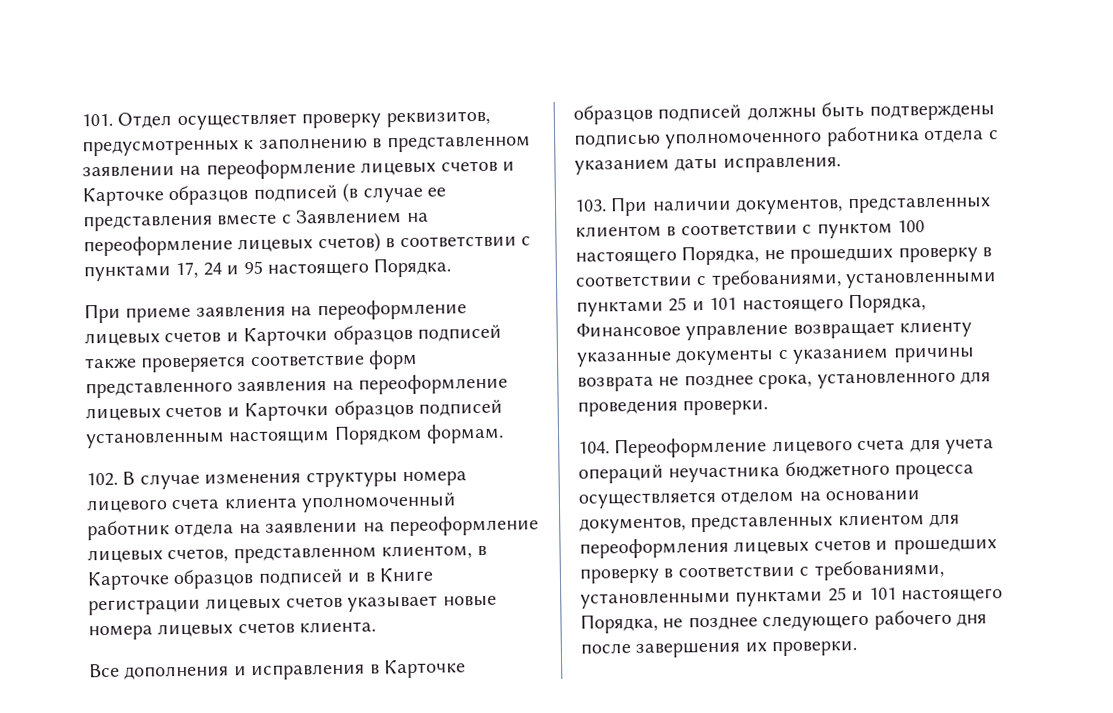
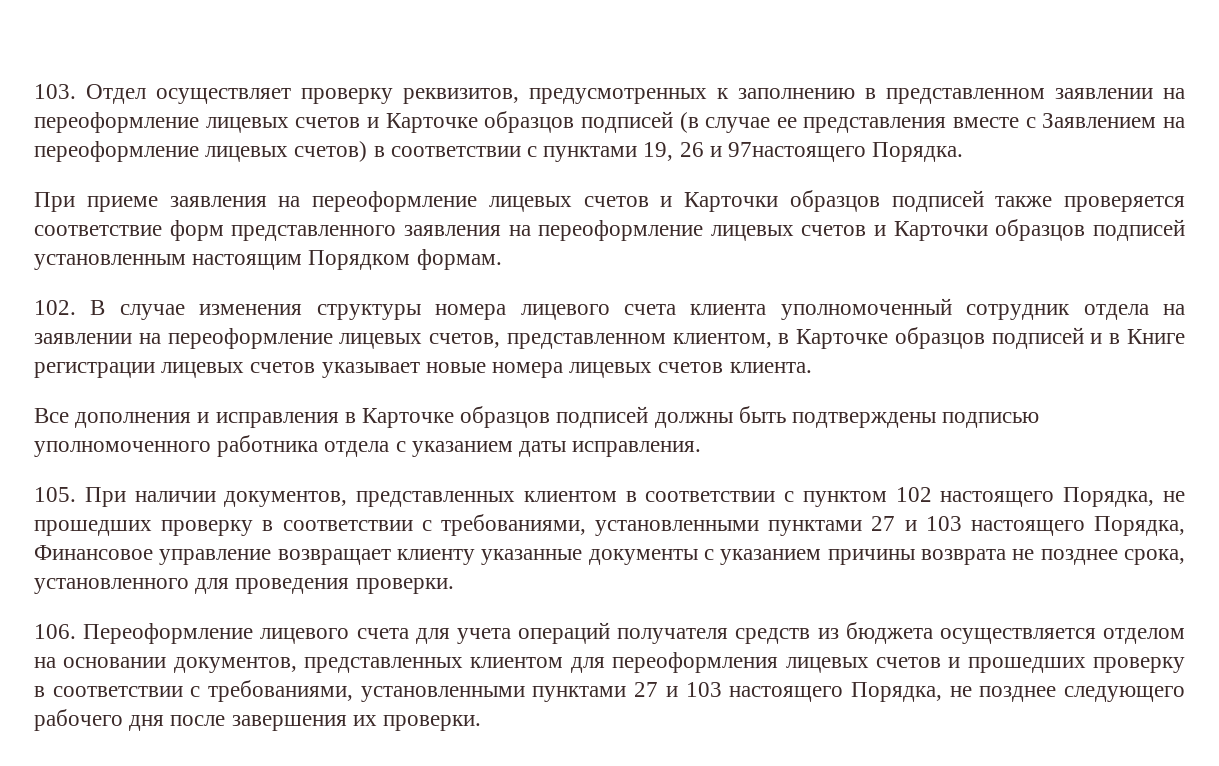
- 101. Отдел осуществляет проверку реквизитов, предусмотренных к заполнению в представленном заявлении на переоформление лицевых счетов и Карточке образцов подписей (в случае ее представления вместе с Заявлением на переоформление лицевых счетов) в соответствии с пунктами 17, 24 и 95 настоящего Порядка.
+ 103. Отдел осуществляет проверку реквизитов, предусмотренных к заполнению в представленном заявлении на переоформление лицевых счетов и Карточке образцов подписей (в случае ее представления вместе с Заявлением на переоформление лицевых счетов) в соответствии с пунктами 19, 26 и 97настоящего Порядка.
- 102. В случае изменения структуры номера лицевого счета клиента уполномоченный работник отдела на заявлении на переоформление лицевых счетов, представленном клиентом, в Карточке образцов подписей и в Книге регистрации лицевых счетов указывает новые номера лицевых счетов клиента.
+ 102. В случае изменения структуры номера лицевого счета клиента уполномоченный сотрудник отдела на заявлении на переоформление лицевых счетов, представленном клиентом, в Карточке образцов подписей и в Книге регистрации лицевых счетов указывает новые номера лицевых счетов клиента.
- 103. При наличии документов, представленных клиентом в соответствии с пунктом 100 настоящего Порядка, не прошедших проверку в соответствии с требованиями, установленными пунктами 25 и 101 настоящего Порядка, Финансовое управление возвращает клиенту указанные документы с указанием причины возврата не позднее срока, установленного для проведения проверки.
+ 105. При наличии документов, представленных клиентом в соответствии с пунктом 102 настоящего Порядка, не прошедших проверку в соответствии с требованиями, установленными пунктами 27 и 103 настоящего Порядка, Финансовое управление возвращает клиенту указанные документы с указанием причины возврата не позднее срока, установленного для проведения проверки.
- 104. Переоформление лицевого счета для учета операций неучастника бюджетного процесса осуществляется отделом на основании документов, представленных клиентом для переоформления лицевых счетов и прошедших проверку в соответствии с требованиями, установленными пунктами 25 и 101 настоящего Порядка, не позднее следующего рабочего дня после завершения их проверки.
+ 106. Переоформление лицевого счета для учета операций получателя средств из бюджета осуществляется отделом на основании документов, представленных клиентом для переоформления лицевых счетов и прошедших проверку в соответствии с требованиями, установленными пунктами 27 и 103 настоящего Порядка, не позднее следующего рабочего дня после завершения их проверки.

